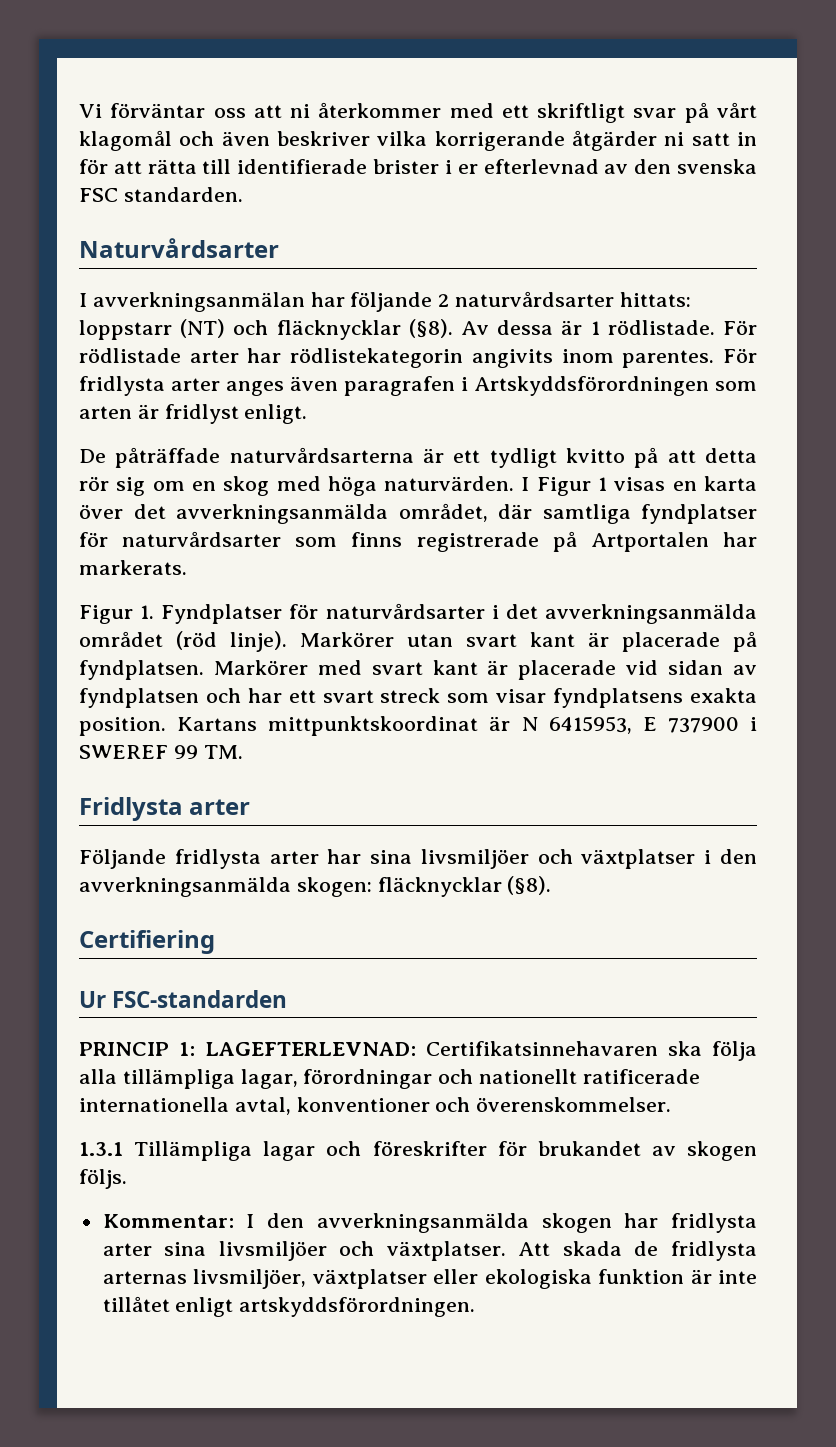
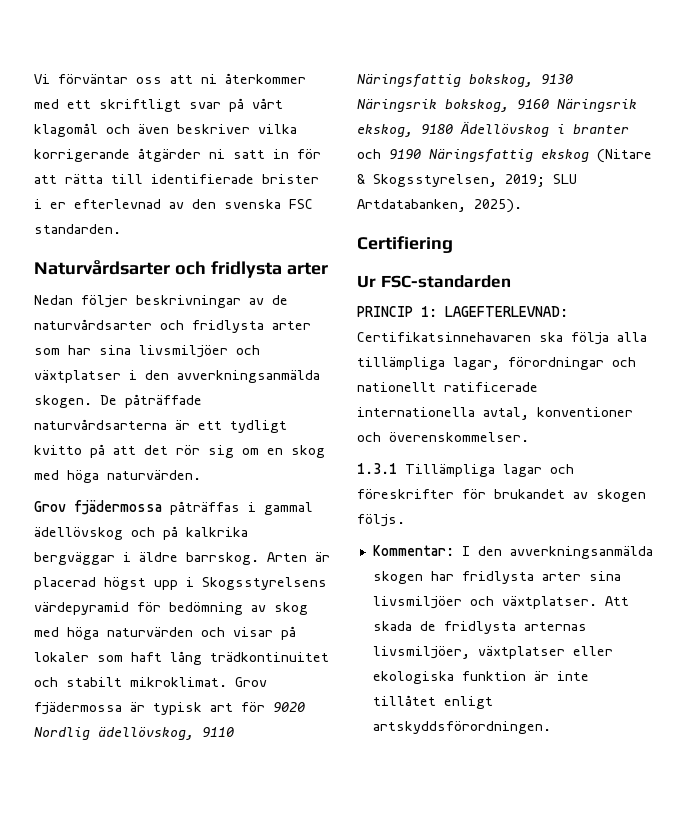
- Naturvårdsarter
- I avverkningsanmälan har följande 2 naturvårdsarter hittats: loppstarr (NT) och fläcknycklar (§8). Av dessa är 1 rödlistade. För rödlistade arter har rödlistekategorin angivits inom parentes. För fridlysta arter anges även paragrafen i Artskyddsförordningen som arten är fridlyst enligt.
- De påträffade naturvårdsarterna är ett tydligt kvitto på att detta rör sig om en skog med höga naturvärden. I Figur 1 visas en karta över det avverkningsanmälda området, där samtliga fyndplatser för naturvårdsarter som finns registrerade på Artportalen har markerats.
- Figur 1. Fyndplatser för naturvårdsarter i det avverkningsanmälda området (röd linje). Markörer utan svart kant är placerade på fyndplatsen. Markörer med svart kant är placerade vid sidan av fyndplatsen och har ett svart streck som visar fyndplatsens exakta position. Kartans mittpunktskoordinat är N 6415953, E 737900 i SWEREF 99 TM.
- Fridlysta arter
- Följande fridlysta arter har sina livsmiljöer och växtplatser i den avverkningsanmälda skogen: fläcknycklar (§8).
+ Naturvårdsarter och fridlysta arter
+ Nedan följer beskrivningar av de naturvårdsarter och fridlysta arter som har sina livsmiljöer och växtplatser i den avverkningsanmälda skogen. De påträffade naturvårdsarterna är ett tydligt kvitto på att det rör sig om en skog med höga naturvärden.
+ Grov fjädermossa påträffas i gammal ädellövskog och på kalkrika bergväggar i äldre barrskog. Arten är placerad högst upp i Skogsstyrelsens värdepyramid för bedömning av skog med höga naturvärden och visar på lokaler som haft lång trädkontinuitet och stabilt mikroklimat. Grov fjädermossa är typisk art för 9020 Nordlig ädellövskog, 9110 Näringsfattig bokskog, 9130 Näringsrik bokskog, 9160 Näringsrik ekskog, 9180 Ädellövskog i branter och 9190 Näringsfattig ekskog (Nitare & Skogsstyrelsen, 2019; SLU Artdatabanken, 2025).

